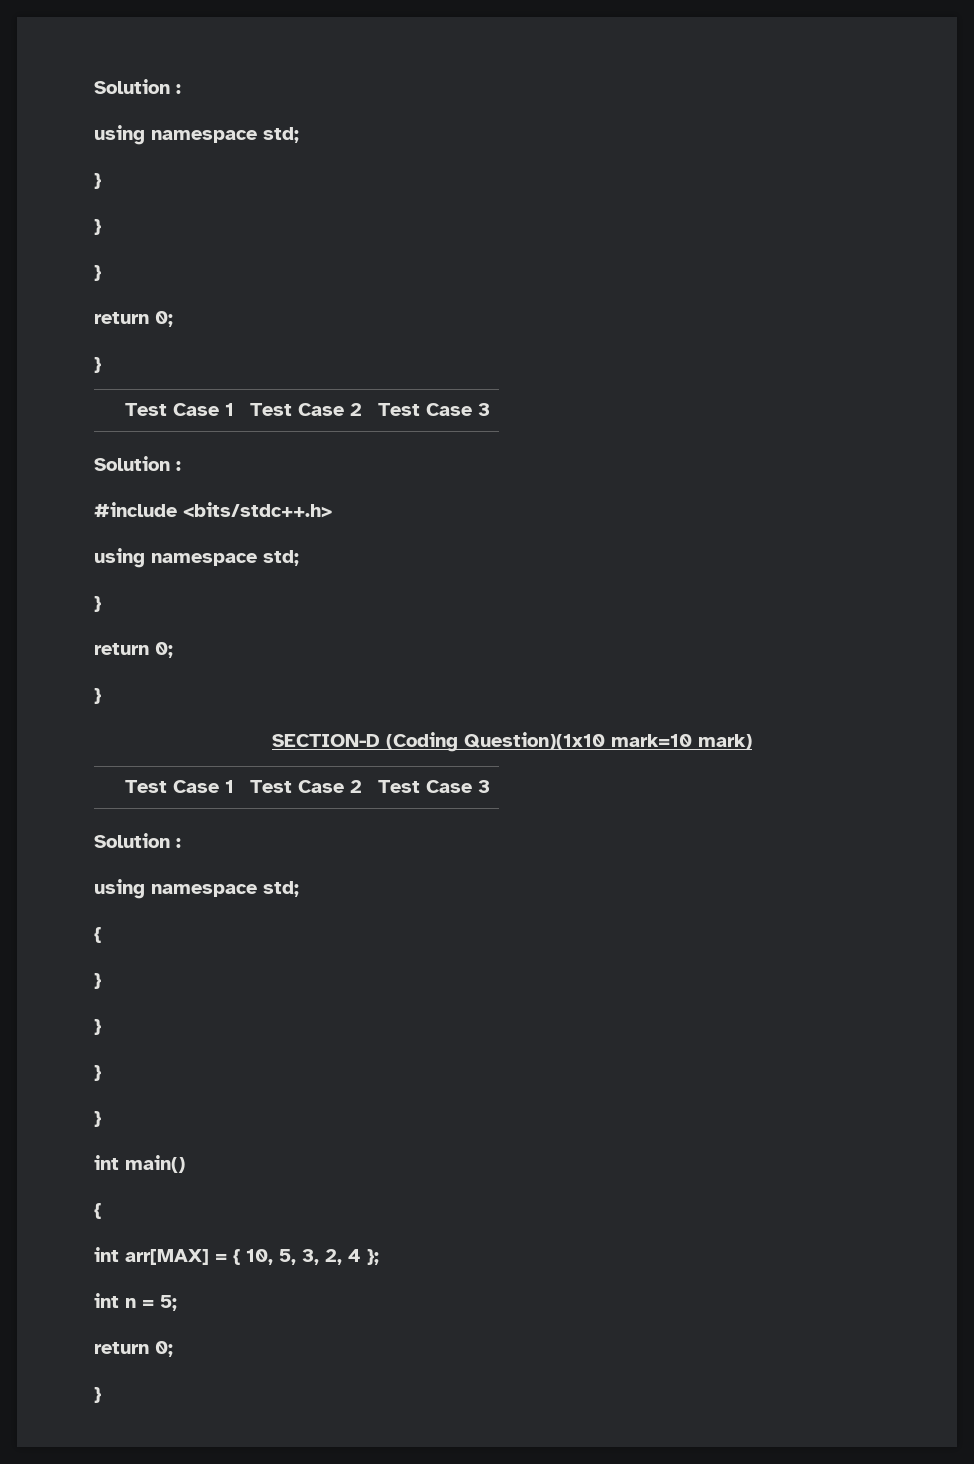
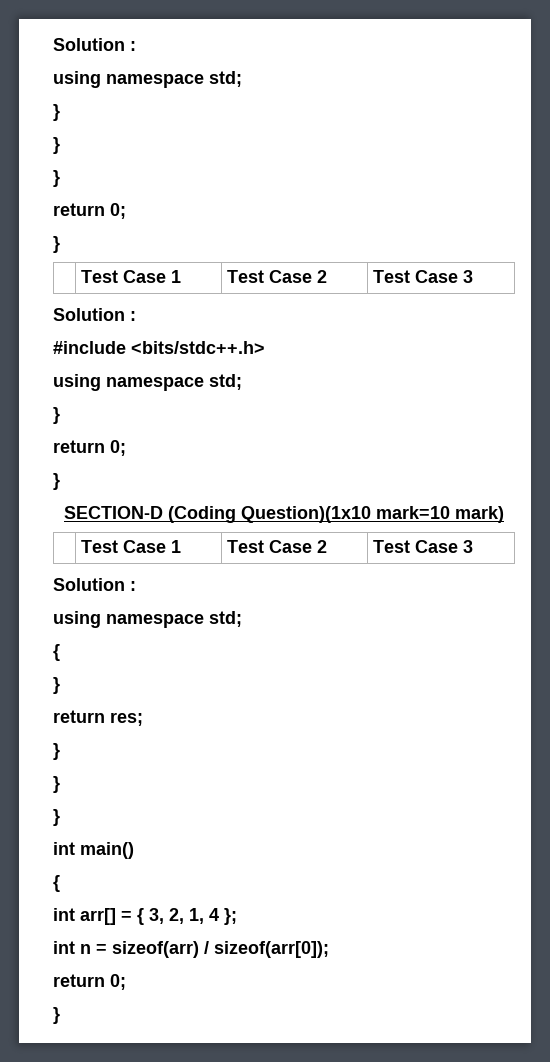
+ return res;
- int arr[MAX] = { 10, 5, 3, 2, 4 };
+ int arr[] = { 3, 2, 1, 4 };
- int n = 5;
+ int n = sizeof(arr) / sizeof(arr[0]);

